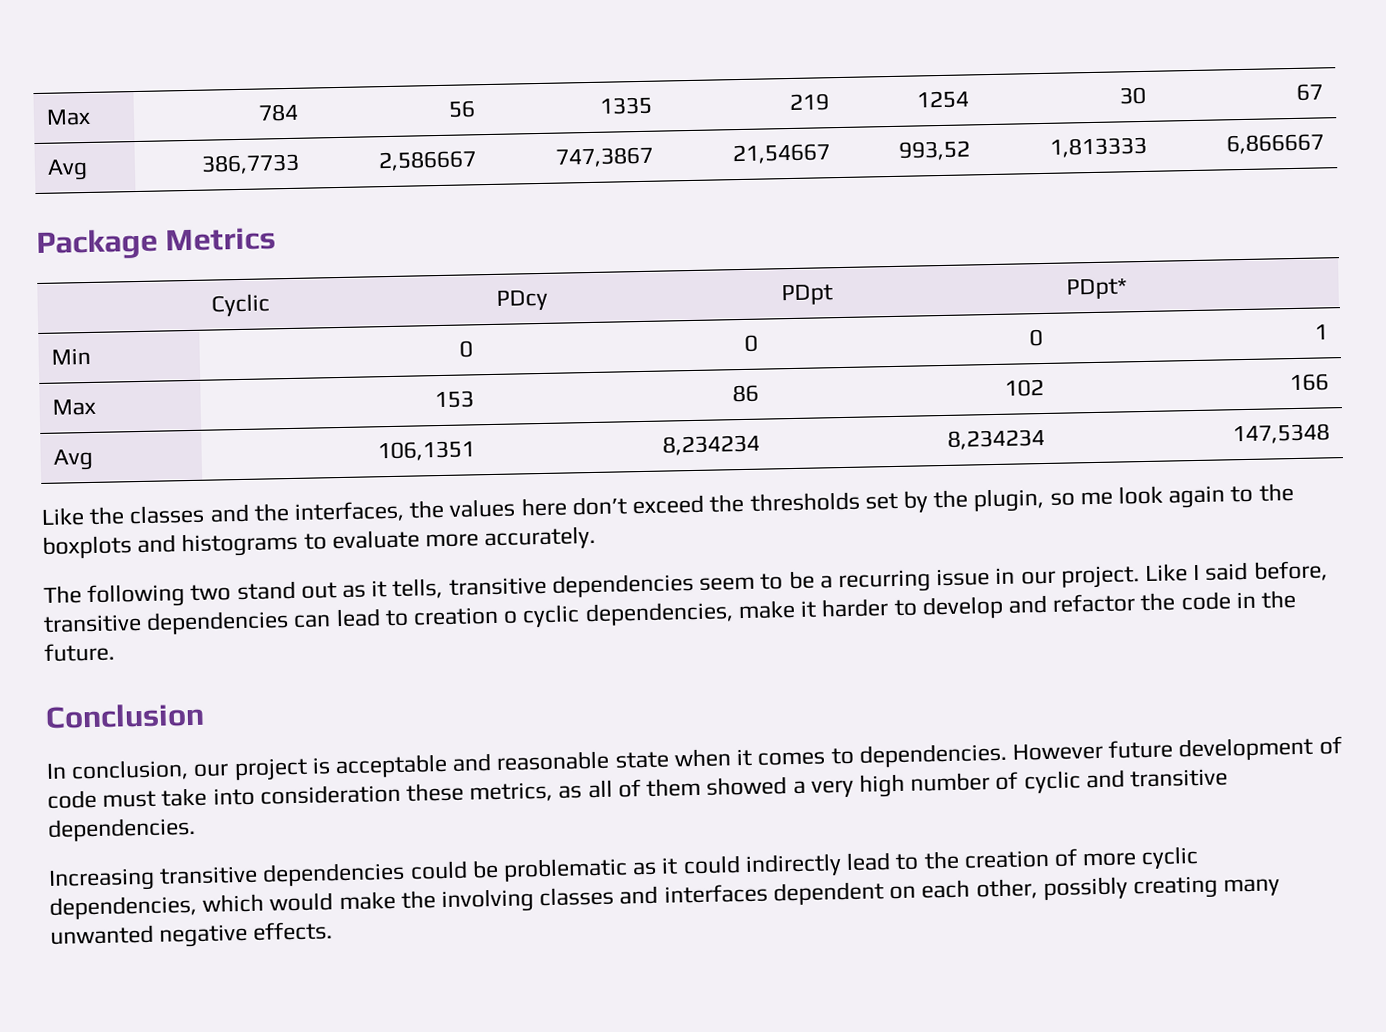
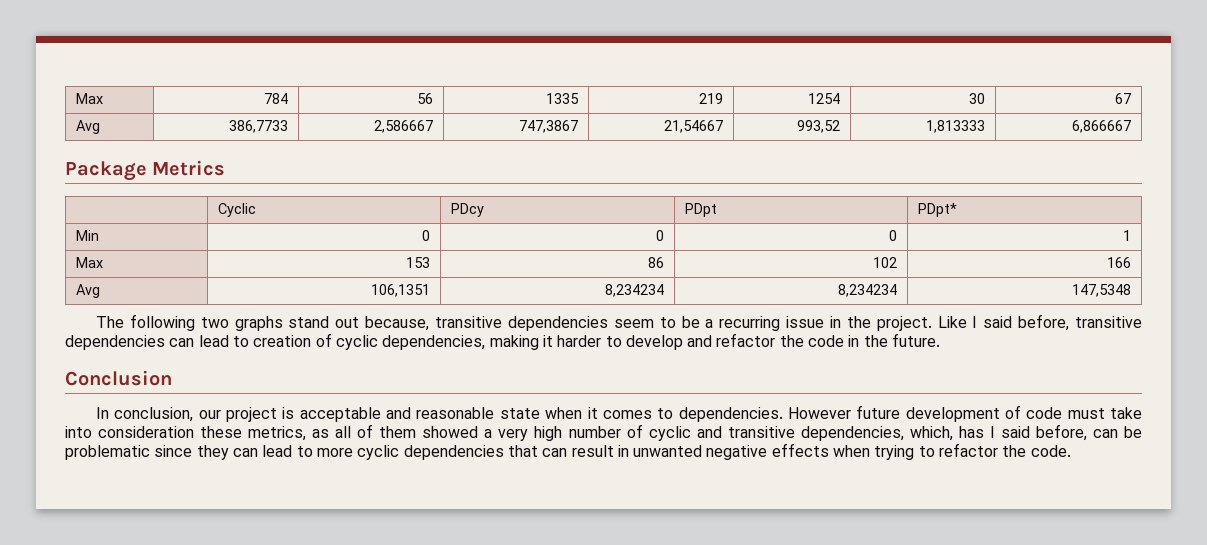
- Like the classes and the interfaces, the values here don’t exceed the thresholds set by the plugin, so me look again to the boxplots and histograms to evaluate more accurately.
- The following two stand out as it tells, transitive dependencies seem to be a recurring issue in our project.
+ The following two graphs stand out because, transitive dependencies seem to be a recurring issue in the project.
- Like I said before, transitive dependencies can lead to creation o cyclic dependencies, make it harder to develop and refactor the code in the future.
+ Like I said before, transitive dependencies can lead to creation of cyclic dependencies, making it harder to develop and refactor the code in the future.
- However future development of code must take into consideration these metrics, as all of them showed a very high number of cyclic and transitive dependencies.
- Increasing transitive dependencies could be problematic as it could indirectly lead to the creation of more cyclic dependencies, which would make the involving classes and interfaces dependent on each other, possibly creating many unwanted negative effects.
+ However future development of code must take into consideration these metrics, as all of them showed a very high number of cyclic and transitive dependencies, which, has I said before, can be problematic since they can lead to more cyclic dependencies that can result in unwanted negative effects when trying to refactor the code.

